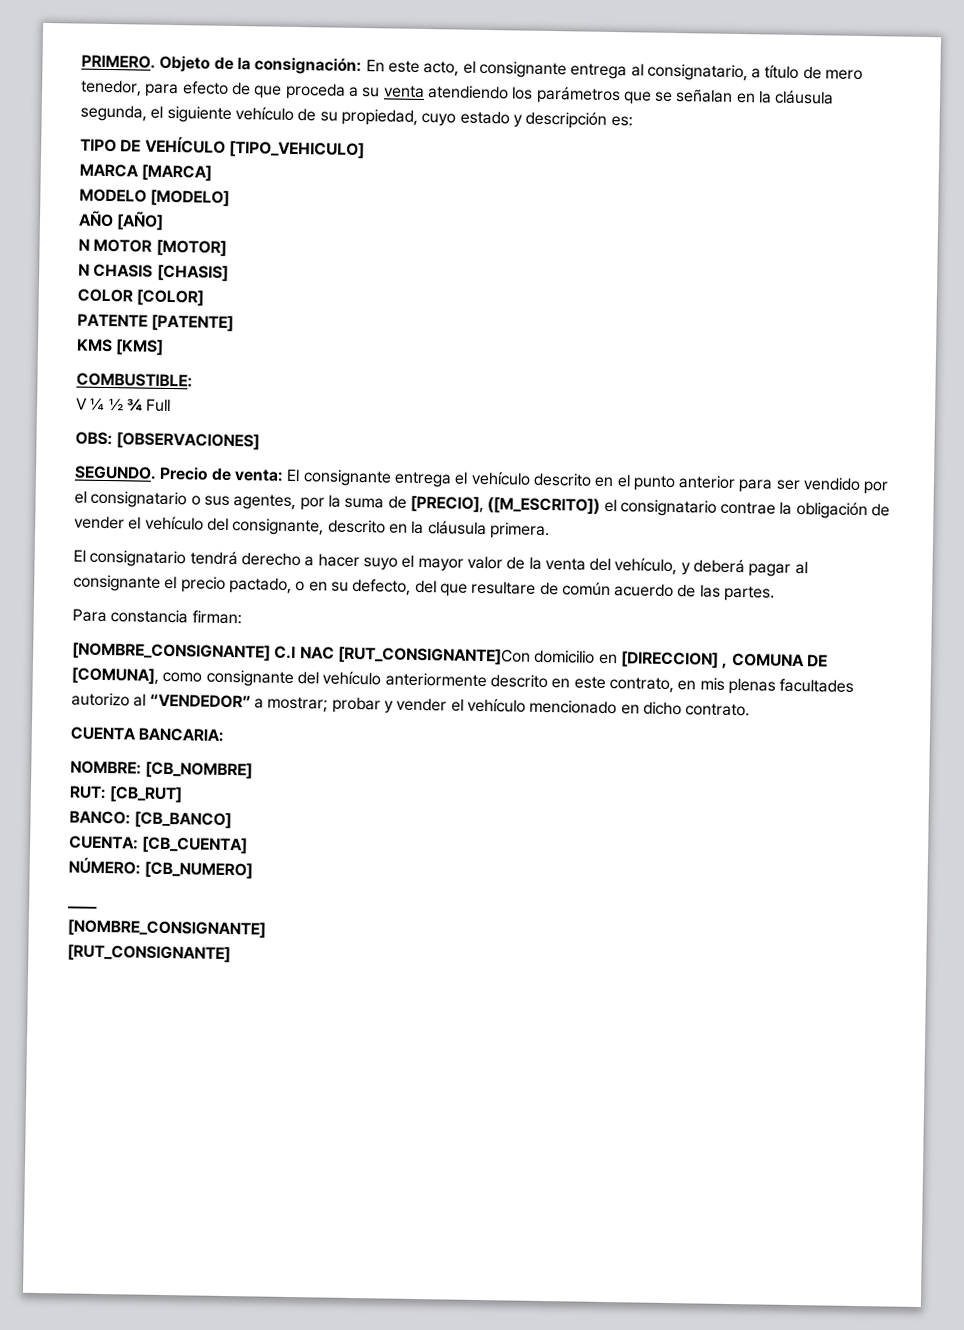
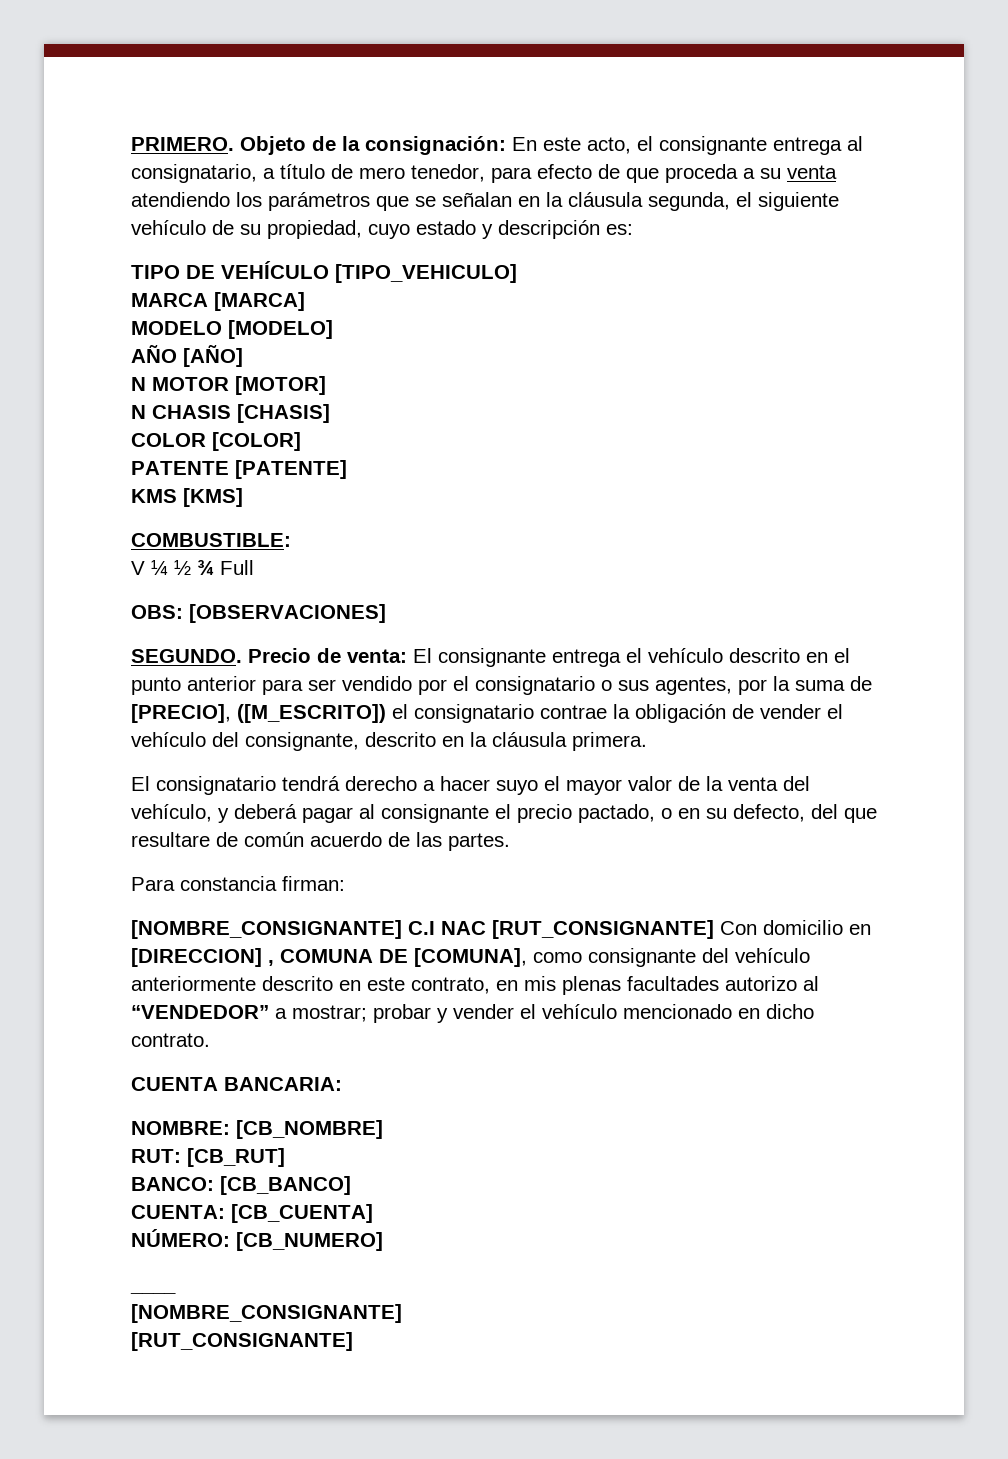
- [NOMBRE_CONSIGNANTE] C.I NAC [RUT_CONSIGNANTE]Con domicilio en [DIRECCION] , COMUNA DE [COMUNA], como consignante del vehículo anteriormente descrito en este contrato, en mis plenas facultades autorizo al “VENDEDOR” a mostrar; probar y vender el vehículo mencionado en dicho contrato.
+ [NOMBRE_CONSIGNANTE] C.I NAC [RUT_CONSIGNANTE] Con domicilio en [DIRECCION] , COMUNA DE [COMUNA], como consignante del vehículo anteriormente descrito en este contrato, en mis plenas facultades autorizo al “VENDEDOR” a mostrar; probar y vender el vehículo mencionado en dicho contrato.

